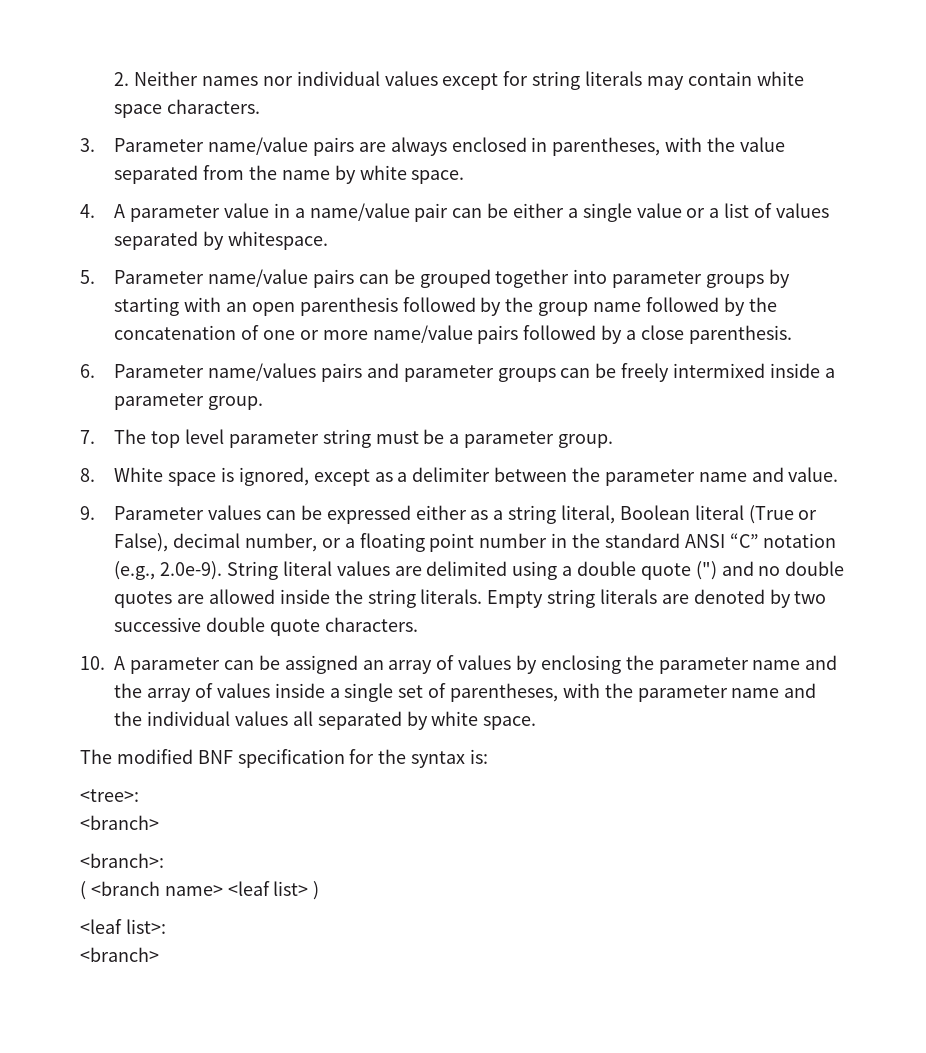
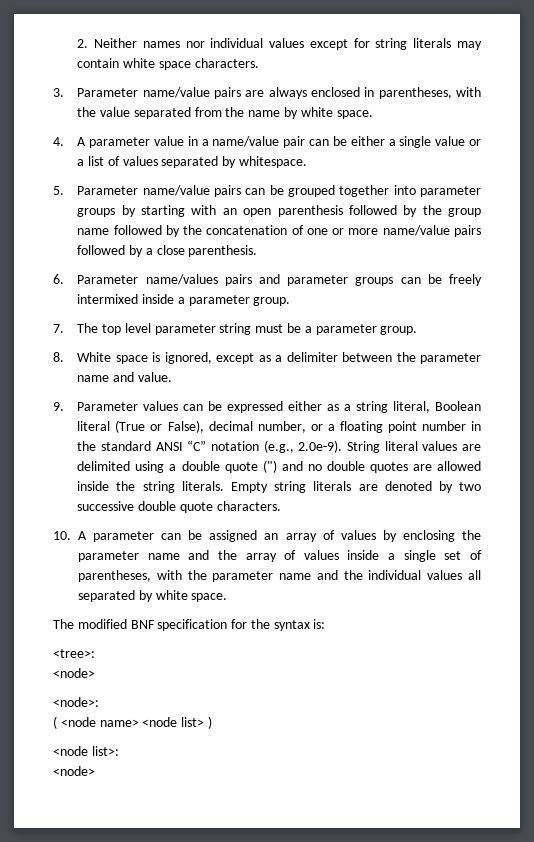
  <tree>:
- <branch>
- <branch>:
+ <node>
+ <node>:
- ( <branch name> <leaf list> )
+ ( <node name> <node list> )
- <leaf list>:
- <branch>
+ <node list>:
+ <node>

